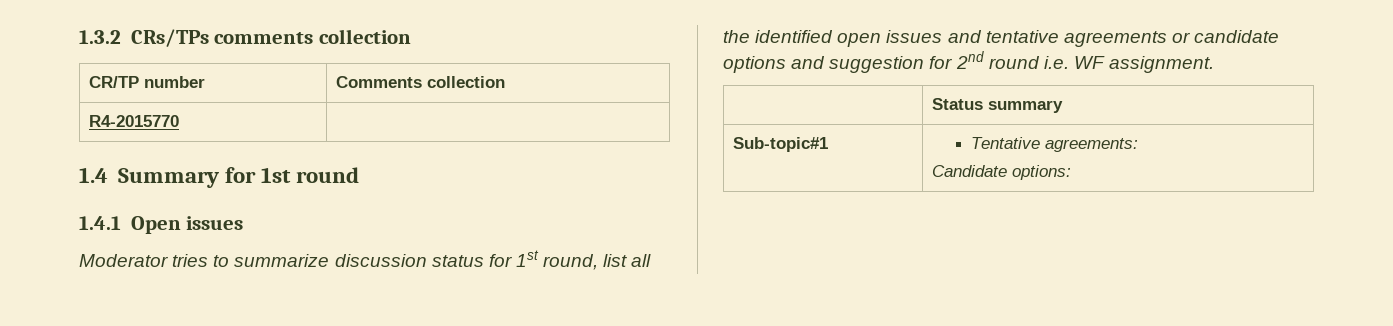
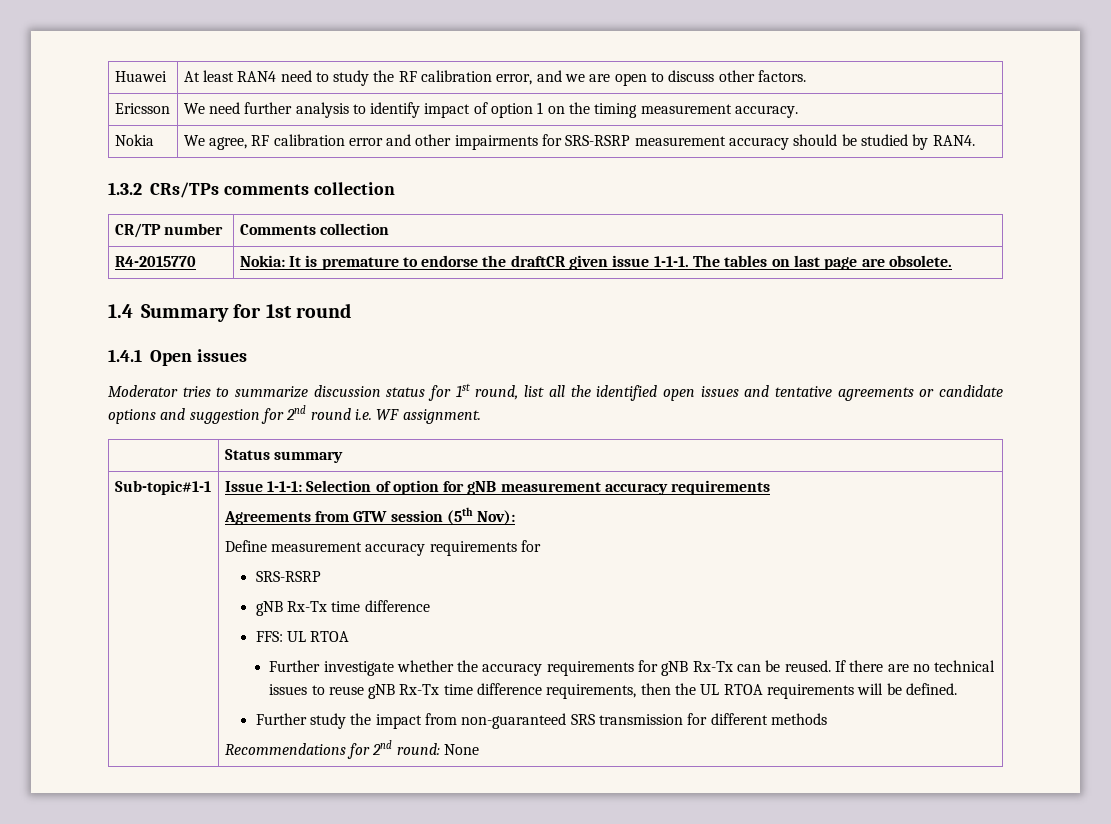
+ Huawei | At least RAN4 need to study the RF calibration error, and we are open to discuss other factors.
+ Ericsson | We need further analysis to identify impact of option 1 on the timing measurement accuracy.
+ Nokia | We agree, RF calibration error and other impairments for SRS-RSRP measurement accuracy should be studied by RAN4.
- R4-2015770 |
+ R4-2015770 | Nokia: It is premature to endorse the draftCR given issue 1-1-1. The tables on last page are obsolete.
- Sub-topic#1 | Tentative agreements:
- Candidate options:
+ Sub-topic#1-1 | Issue 1-1-1: Selection of option for gNB measurement accuracy requirements
+ Agreements from GTW session (5th Nov):
+ Define measurement accuracy requirements for
+ SRS-RSRP
+ gNB Rx-Tx time difference
+ FFS: UL RTOA
+ Further investigate whether the accuracy requirements for gNB Rx-Tx can be reused. If there are no technical issues to reuse gNB Rx-Tx time difference requirements, then the UL RTOA requirements will be defined.
+ Further study the impact from non-guaranteed SRS transmission for different methods
+ Recommendations for 2nd round: None

